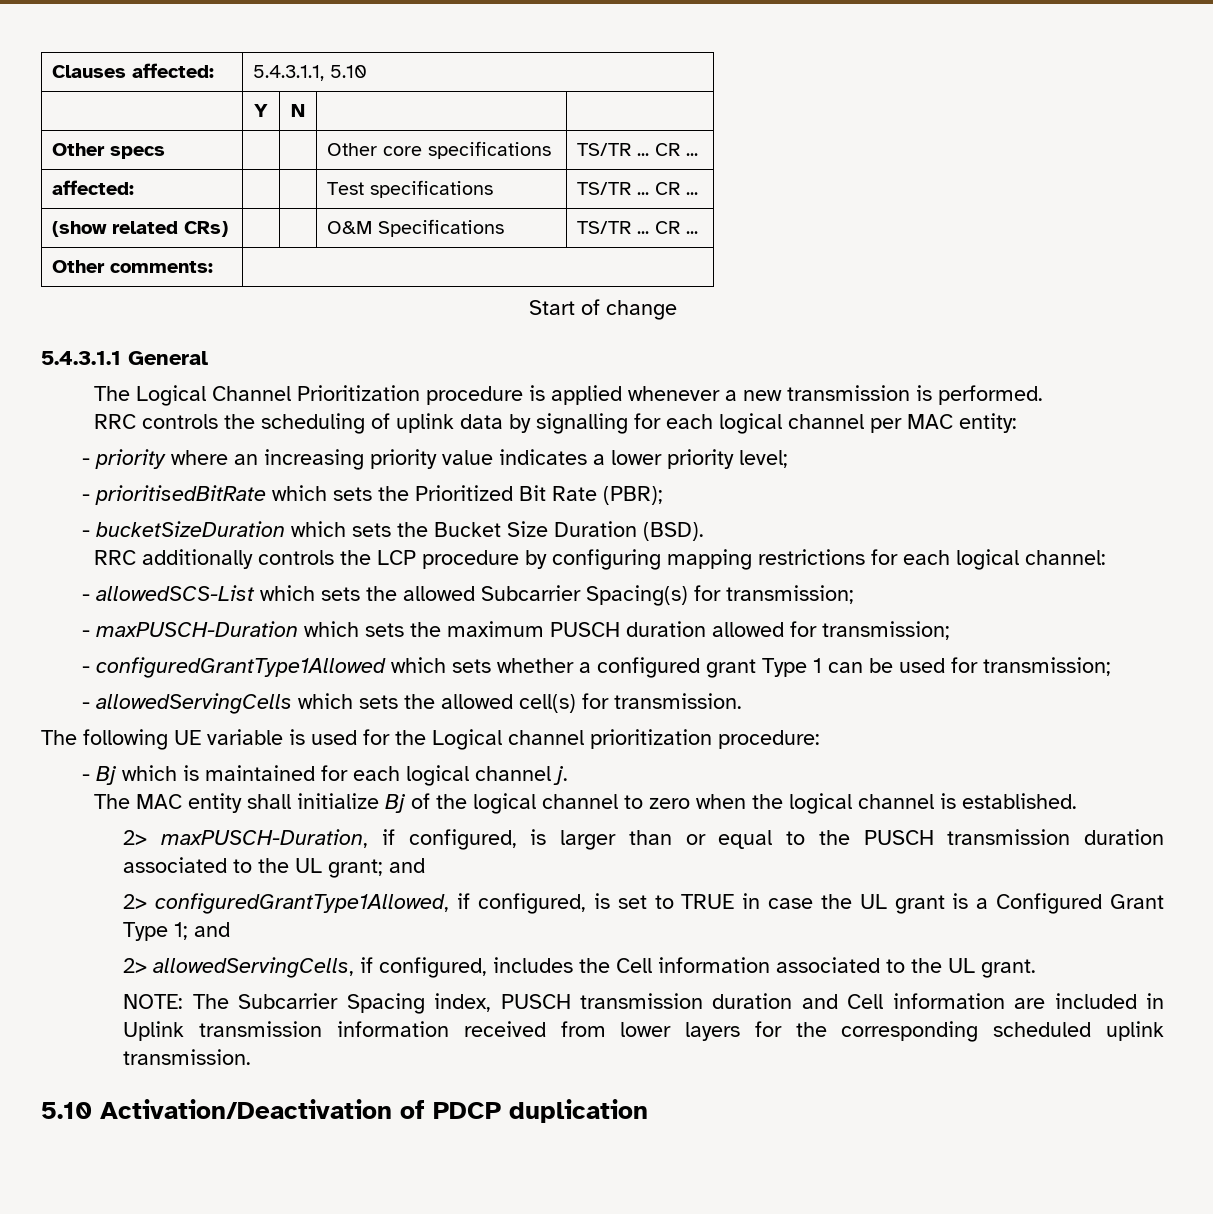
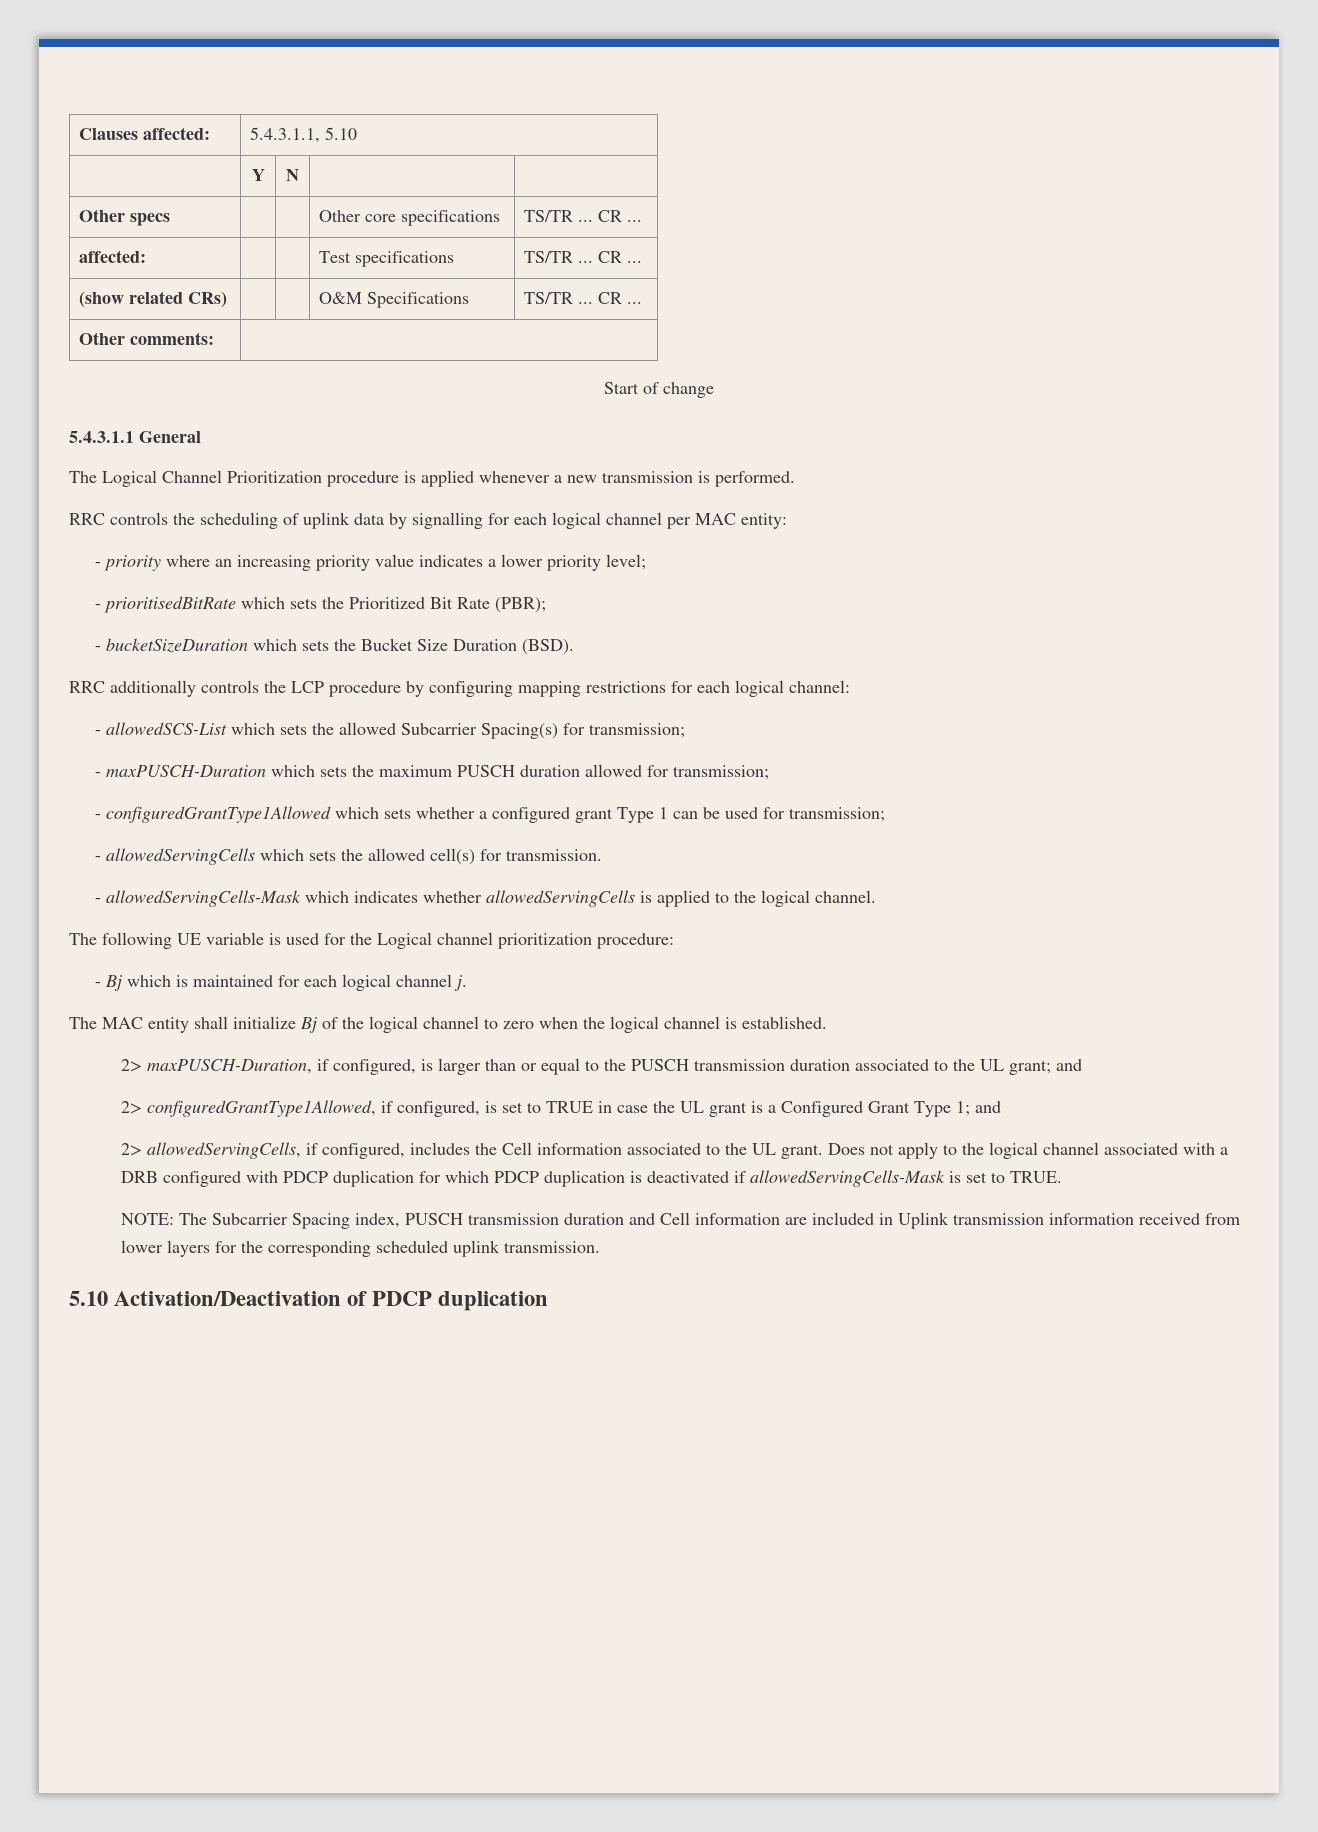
+ - allowedServingCells-Mask which indicates whether allowedServingCells is applied to the logical channel.
+ Does not apply to the logical channel associated with a DRB configured with PDCP duplication for which PDCP duplication is deactivated if allowedServingCells-Mask is set to TRUE.

